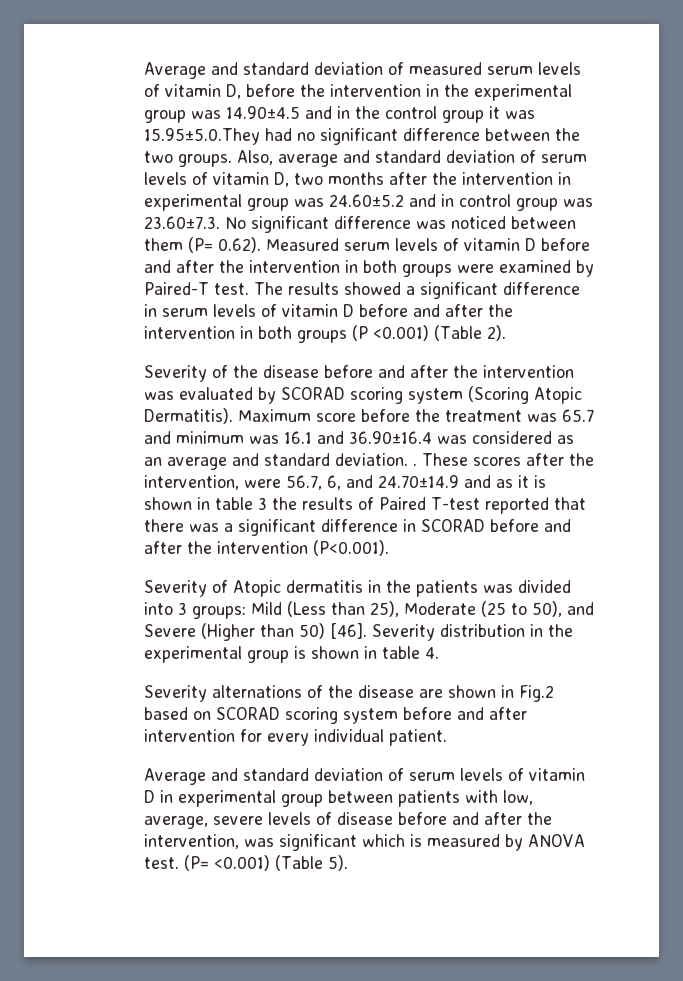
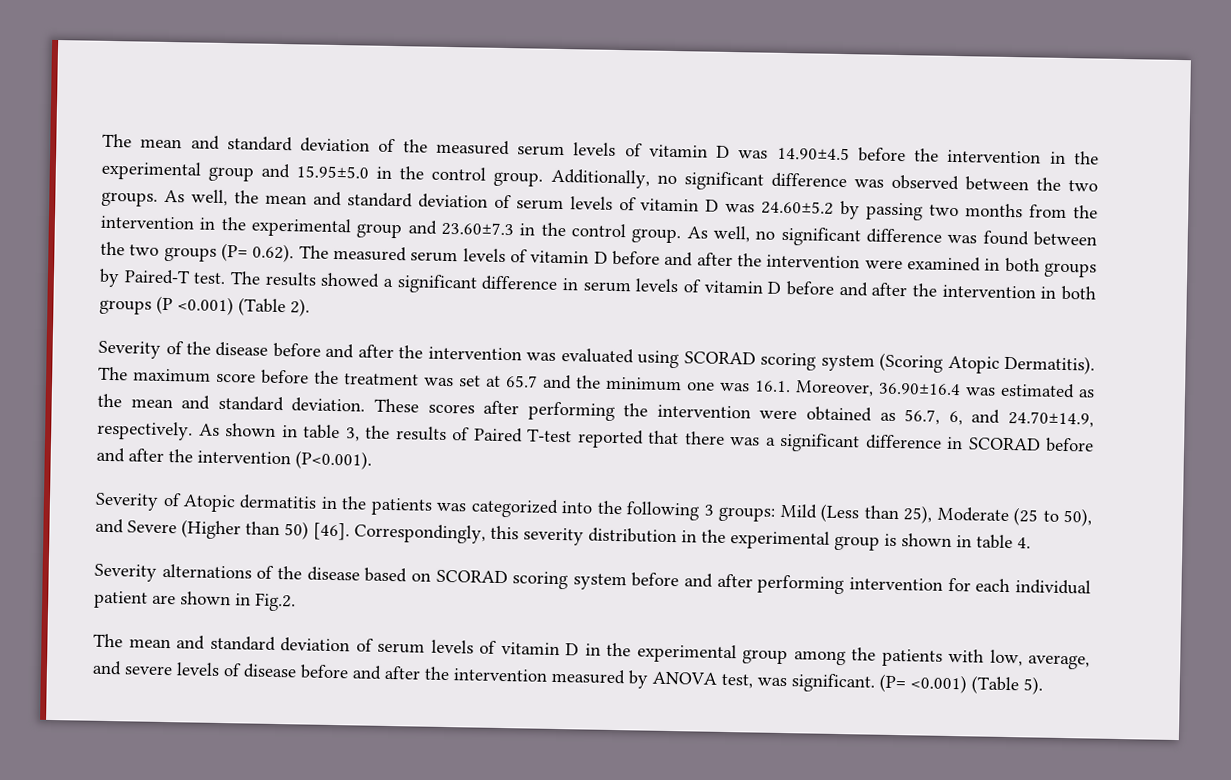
- Average and standard deviation of measured serum levels of vitamin D, before the intervention in the experimental group was 14.90±4.5 and in the control group it was 15.95±5.0.They had no significant difference between the two groups.
+ The mean and standard deviation of the measured serum levels of vitamin D was 14.90±4.5 before the intervention in the experimental group and 15.95±5.0 in the control group. Additionally, no significant difference was observed between the two groups.
- Also, average and standard deviation of serum levels of vitamin D, two months after the intervention in experimental group was 24.60±5.2 and in control group was 23.60±7.3. No significant difference was noticed between them (P= 0.62). Measured serum levels of vitamin D before and after the intervention in both groups were examined by Paired-T test.
+ As well, the mean and standard deviation of serum levels of vitamin D was 24.60±5.2 by passing two months from the intervention in the experimental group and 23.60±7.3 in the control group. As well, no significant difference was found between the two groups (P= 0.62). The measured serum levels of vitamin D before and after the intervention were examined in both groups by Paired-T test.
- Severity of the disease before and after the intervention was evaluated by SCORAD scoring system (Scoring Atopic Dermatitis).
+ Severity of the disease before and after the intervention was evaluated using SCORAD scoring system (Scoring Atopic Dermatitis).
- Maximum score before the treatment was 65.7 and minimum was 16.1 and 36.90±16.4 was considered as an average and standard deviation. .
+ The maximum score before the treatment was set at 65.7 and the minimum one was 16.1. Moreover, 36.90±16.4 was estimated as the mean and standard deviation.
- These scores after the intervention, were 56.7, 6, and 24.70±14.9 and as it is shown in table 3 the results of Paired T-test reported that there was a significant difference in SCORAD before and after the intervention (P<0.001).
+ These scores after performing the intervention were obtained as 56.7, 6, and 24.70±14.9, respectively. As shown in table 3, the results of Paired T-test reported that there was a significant difference in SCORAD before and after the intervention (P<0.001).
- Severity of Atopic dermatitis in the patients was divided into 3 groups: Mild (Less than 25), Moderate (25 to 50), and Severe (Higher than 50) [46].
+ Severity of Atopic dermatitis in the patients was categorized into the following 3 groups: Mild (Less than 25), Moderate (25 to 50), and Severe (Higher than 50) [46].
- Severity distribution in the experimental group is shown in table 4.
+ Correspondingly, this severity distribution in the experimental group is shown in table 4.
- Severity alternations of the disease are shown in Fig.2 based on SCORAD scoring system before and after intervention for every individual patient.
- Average and standard deviation of serum levels of vitamin D in experimental group between patients with low, average, severe levels of disease before and after the intervention, was significant which is measured by ANOVA test.
+ Severity alternations of the disease based on SCORAD scoring system before and after performing intervention for each individual patient are shown in Fig.2.
+ The mean and standard deviation of serum levels of vitamin D in the experimental group among the patients with low, average, and severe levels of disease before and after the intervention measured by ANOVA test, was significant.

